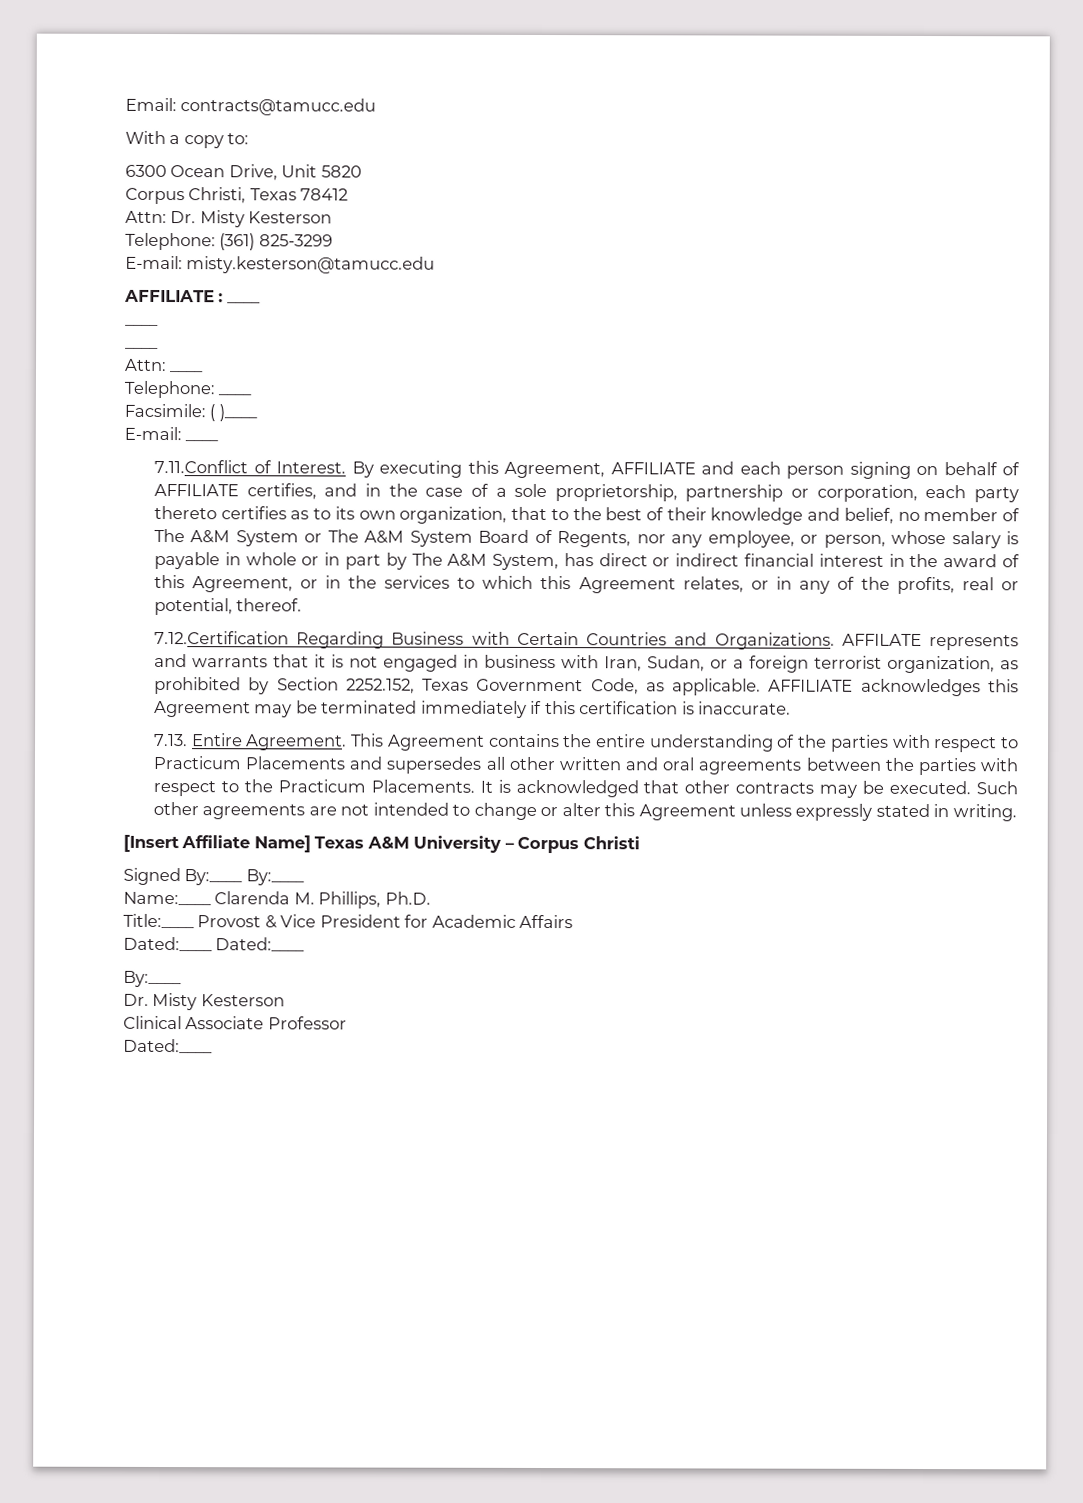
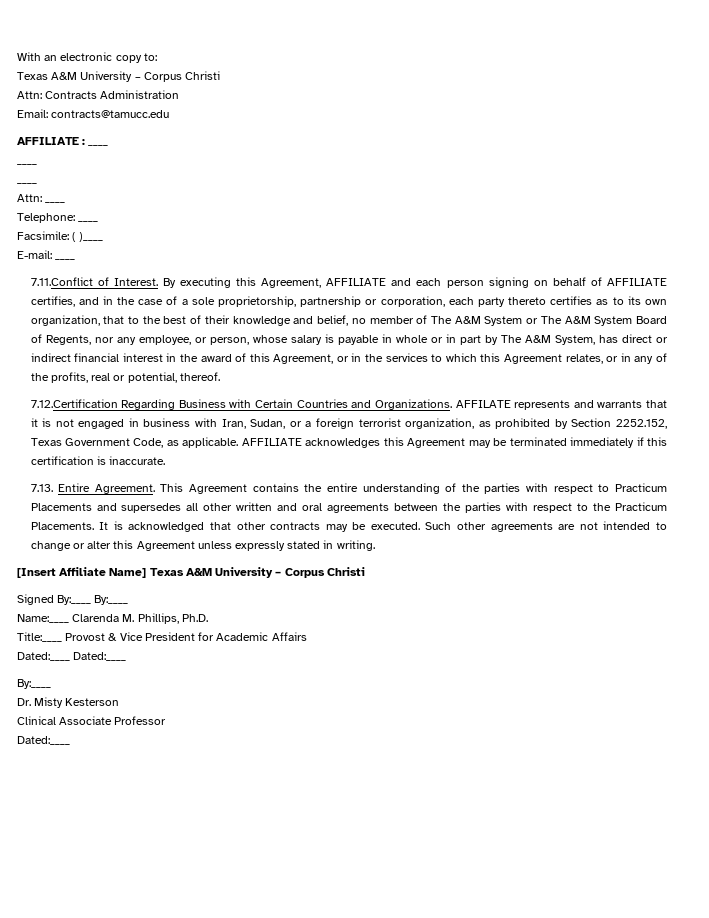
+ With an electronic copy to:
+ Texas A&M University – Corpus Christi
+ Attn: Contracts Administration
  Email: contracts@tamucc.edu
- With a copy to:
- 6300 Ocean Drive, Unit 5820
- Corpus Christi, Texas 78412
- Attn: Dr. Misty Kesterson
- Telephone: (361) 825-3299
- E-mail: misty.kesterson@tamucc.edu

